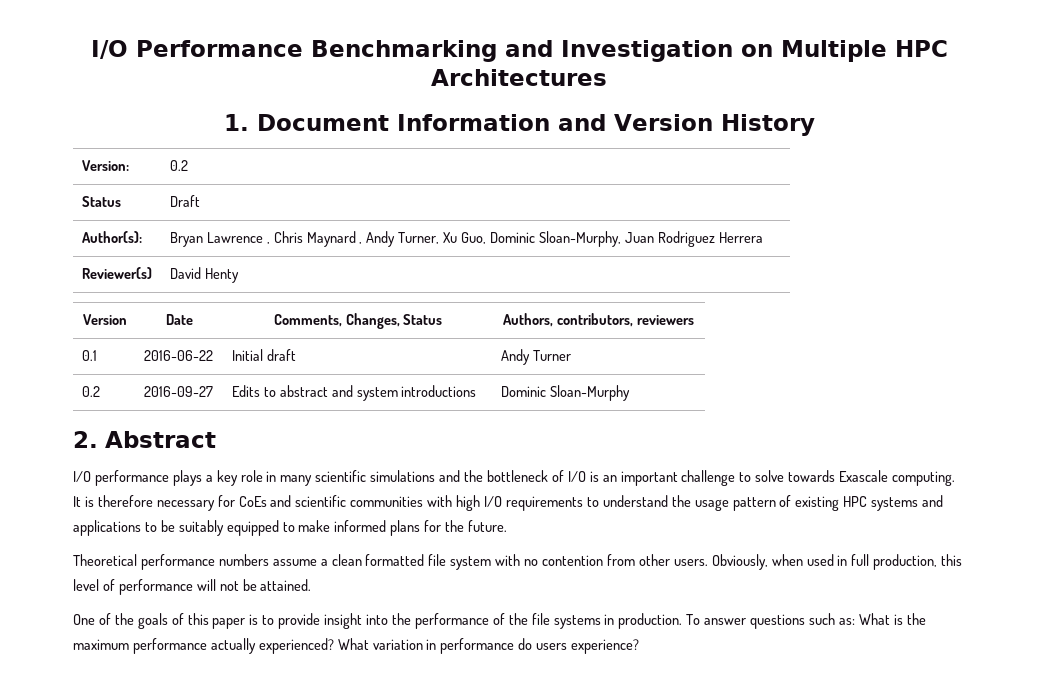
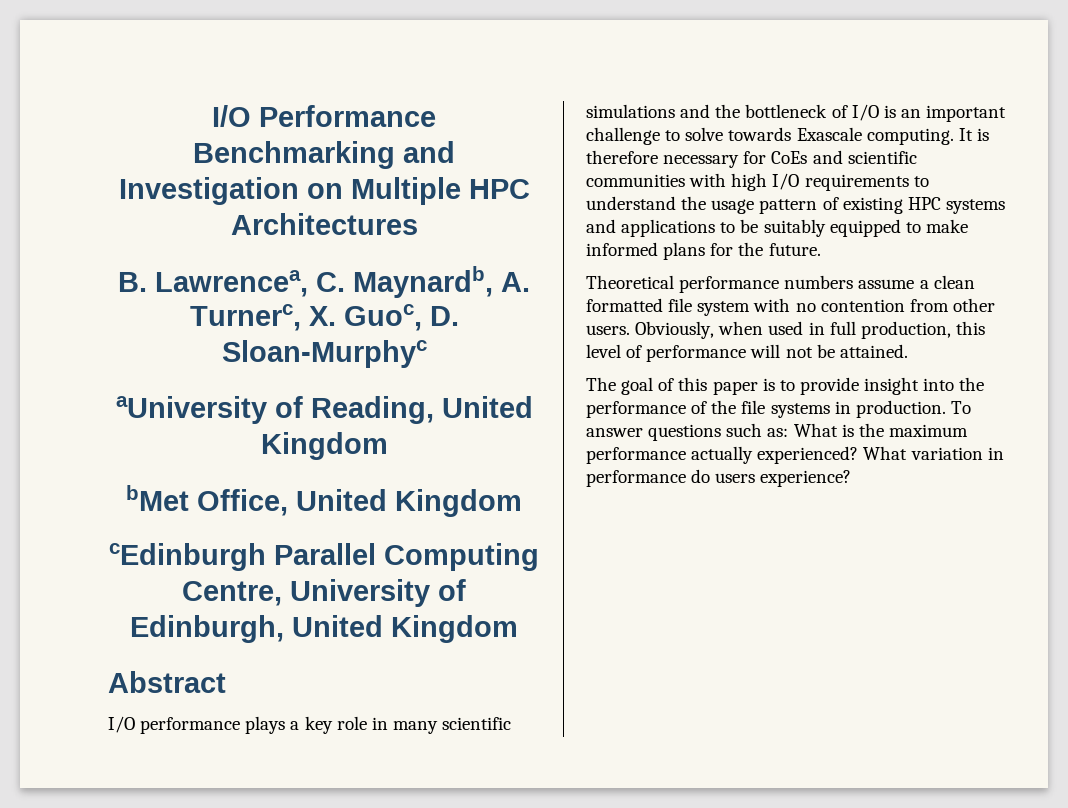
- 1. Document Information and Version History
- Version: | 0.2
- Status | Draft
- Author(s): | Bryan Lawrence , Chris Maynard , Andy Turner, Xu Guo, Dominic Sloan-Murphy, Juan Rodriguez Herrera
- Reviewer(s) | David Henty
- Version | Date | Comments, Changes, Status | Authors, contributors, reviewers
- 0.1 | 2016-06-22 | Initial draft | Andy Turner
- 0.2 | 2016-09-27 | Edits to abstract and system introductions | Dominic Sloan-Murphy
- 2. Abstract
+ B. Lawrencea, C. Maynardb, A. Turnerc, X. Guoc, D. Sloan-Murphyc
+ aUniversity of Reading, United Kingdom
+ bMet Office, United Kingdom
+ cEdinburgh Parallel Computing Centre, University of Edinburgh, United Kingdom
+ Abstract
- One of the goals of this paper is to provide insight into the performance of the file systems in production.
+ The goal of this paper is to provide insight into the performance of the file systems in production.

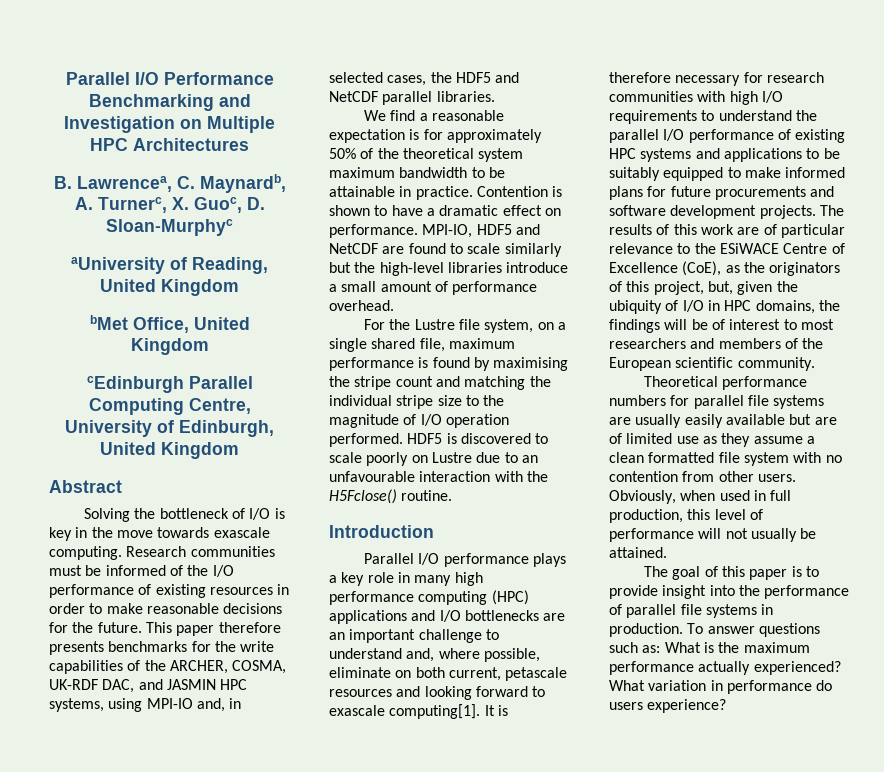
- I/O Performance Benchmarking and Investigation on Multiple HPC Architectures
+ Parallel I/O Performance Benchmarking and Investigation on Multiple HPC Architectures
- I/O performance plays a key role in many scientific simulations and the bottleneck of I/O is an important challenge to solve towards Exascale computing.
+ Solving the bottleneck of I/O is key in the move towards exascale computing. Research communities must be informed of the I/O performance of existing resources in order to make reasonable decisions for the future. This paper therefore presents benchmarks for the write capabilities of the ARCHER, COSMA, UK-RDF DAC, and JASMIN HPC systems, using MPI-IO and, in selected cases, the HDF5 and NetCDF parallel libraries.
+ We find a reasonable expectation is for approximately 50% of the theoretical system maximum bandwidth to be attainable in practice. Contention is shown to have a dramatic effect on performance. MPI-IO, HDF5 and NetCDF are found to scale similarly but the high-level libraries introduce a small amount of performance overhead.
+ For the Lustre file system, on a single shared file, maximum performance is found by maximising the stripe count and matching the individual stripe size to the magnitude of I/O operation performed. HDF5 is discovered to scale poorly on Lustre due to an unfavourable interaction with the H5Fclose() routine.
+ Introduction
+ Parallel I/O performance plays a key role in many high performance computing (HPC) applications and I/O bottlenecks are an important challenge to understand and, where possible, eliminate on both current, petascale resources and looking forward to exascale computing[1].
- It is therefore necessary for CoEs and scientific communities with high I/O requirements to understand the usage pattern of existing HPC systems and applications to be suitably equipped to make informed plans for the future.
- Theoretical performance numbers assume a clean formatted file system with no contention from other users.
+ It is therefore necessary for research communities with high I/O requirements to understand the parallel I/O performance of existing HPC systems and applications to be suitably equipped to make informed plans for future procurements and software development projects. The results of this work are of particular relevance to the ESiWACE Centre of Excellence (CoE), as the originators of this project, but, given the ubiquity of I/O in HPC domains, the findings will be of interest to most researchers and members of the European scientific community.
+ Theoretical performance numbers for parallel file systems are usually easily available but are of limited use as they assume a clean formatted file system with no contention from other users.
- Obviously, when used in full production, this level of performance will not be attained.
+ Obviously, when used in full production, this level of performance will not usually be attained.
- The goal of this paper is to provide insight into the performance of the file systems in production.
+ The goal of this paper is to provide insight into the performance of parallel file systems in production.

